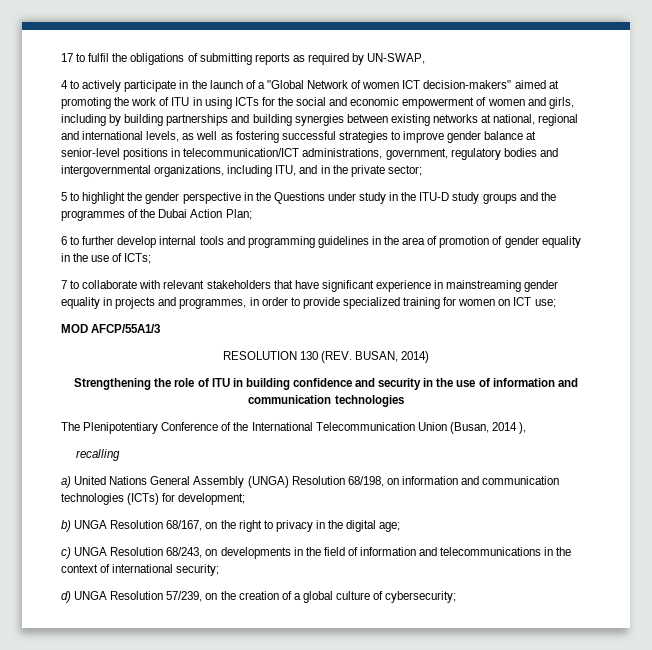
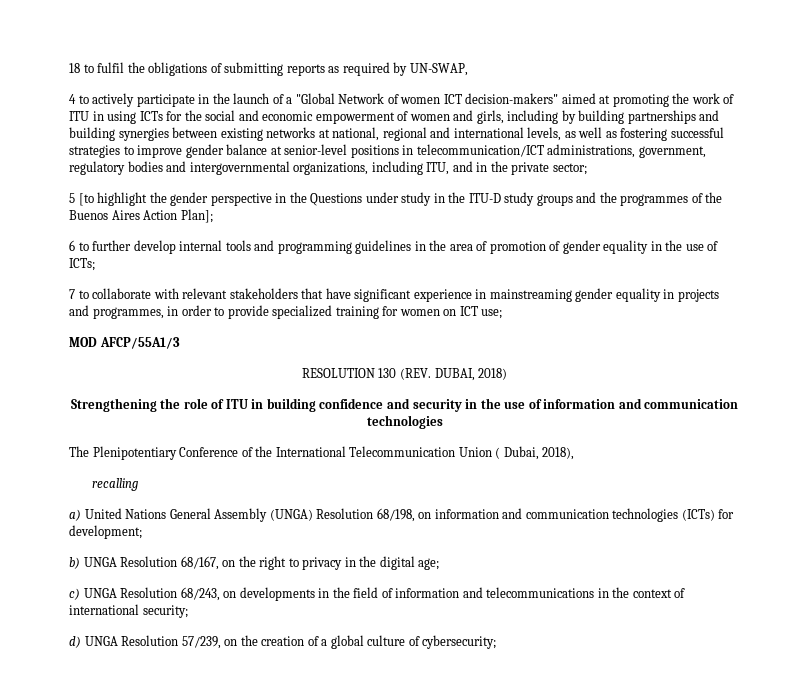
- 17 to fulfil the obligations of submitting reports as required by UN-SWAP,
+ 18 to fulfil the obligations of submitting reports as required by UN-SWAP,
- 5 to highlight the gender perspective in the Questions under study in the ITU-D study groups and the programmes of the Dubai Action Plan;
+ 5 [to highlight the gender perspective in the Questions under study in the ITU-D study groups and the programmes of the Buenos Aires Action Plan];
- RESOLUTION 130 (REV. BUSAN, 2014)
+ RESOLUTION 130 (REV. DUBAI, 2018)
- The Plenipotentiary Conference of the International Telecommunication Union (Busan, 2014 ),
+ The Plenipotentiary Conference of the International Telecommunication Union ( Dubai, 2018),

